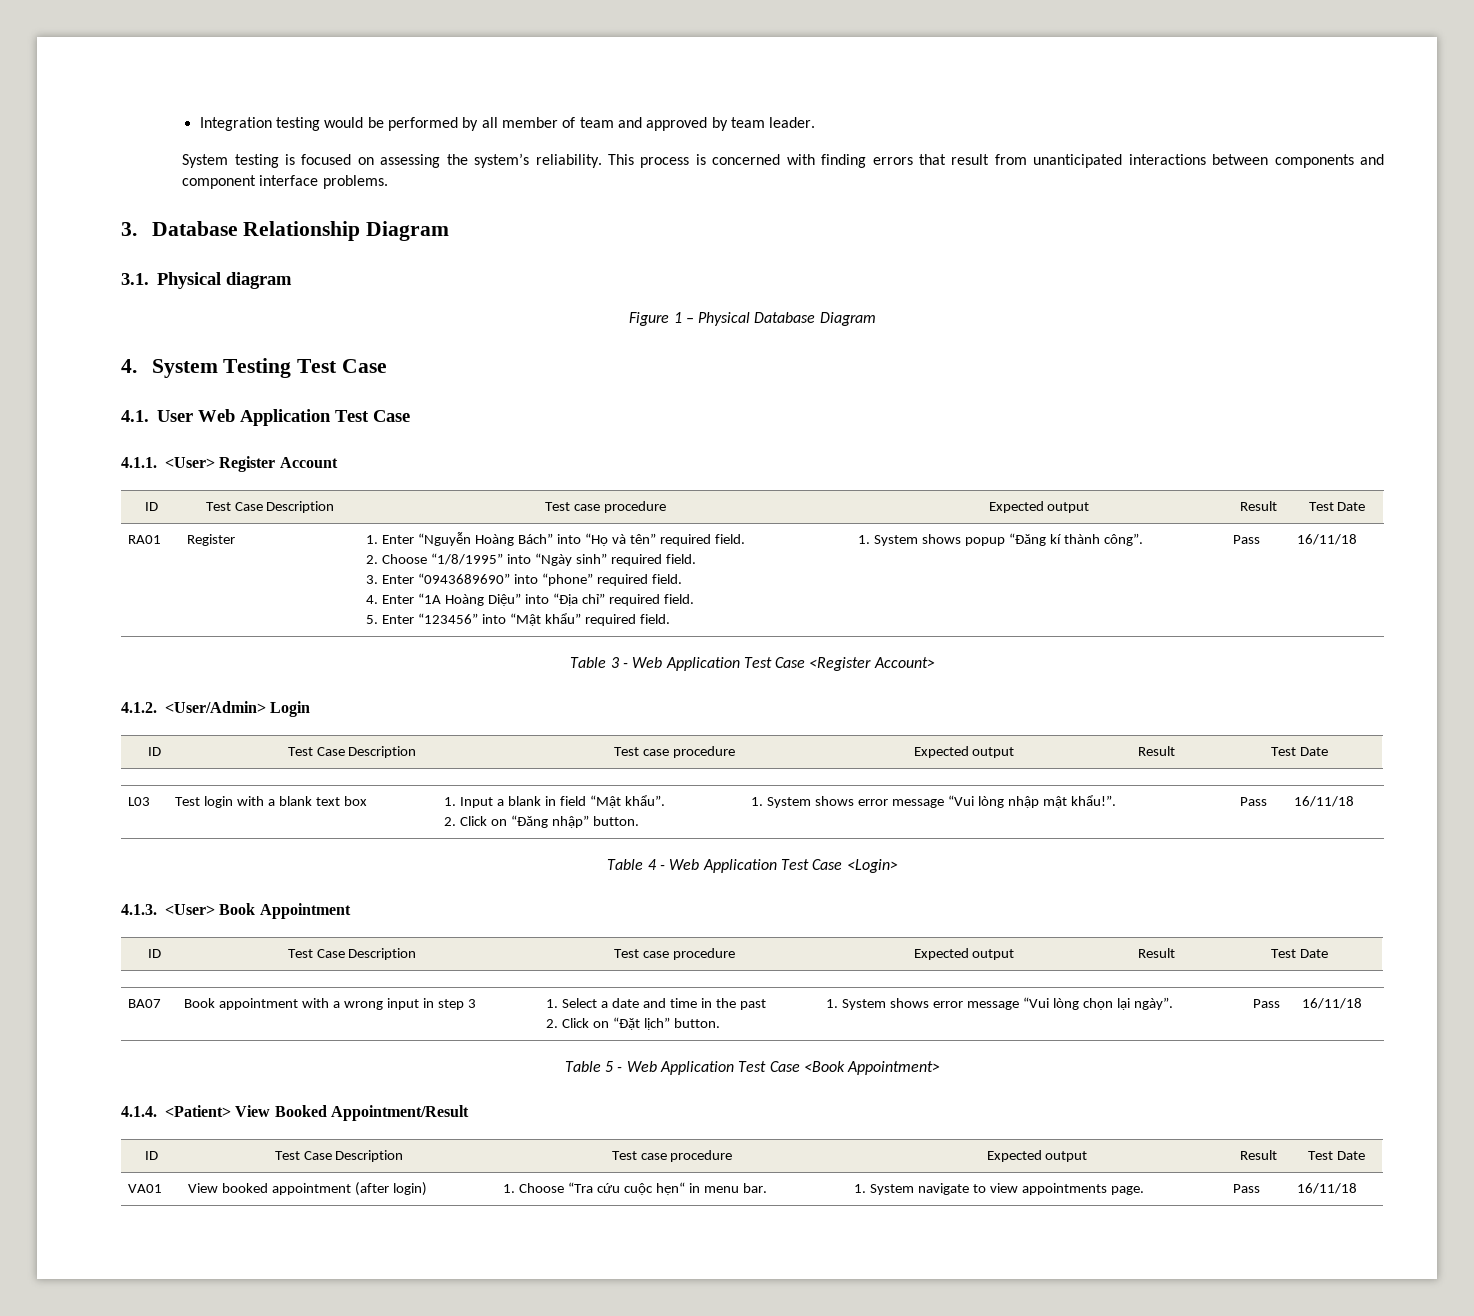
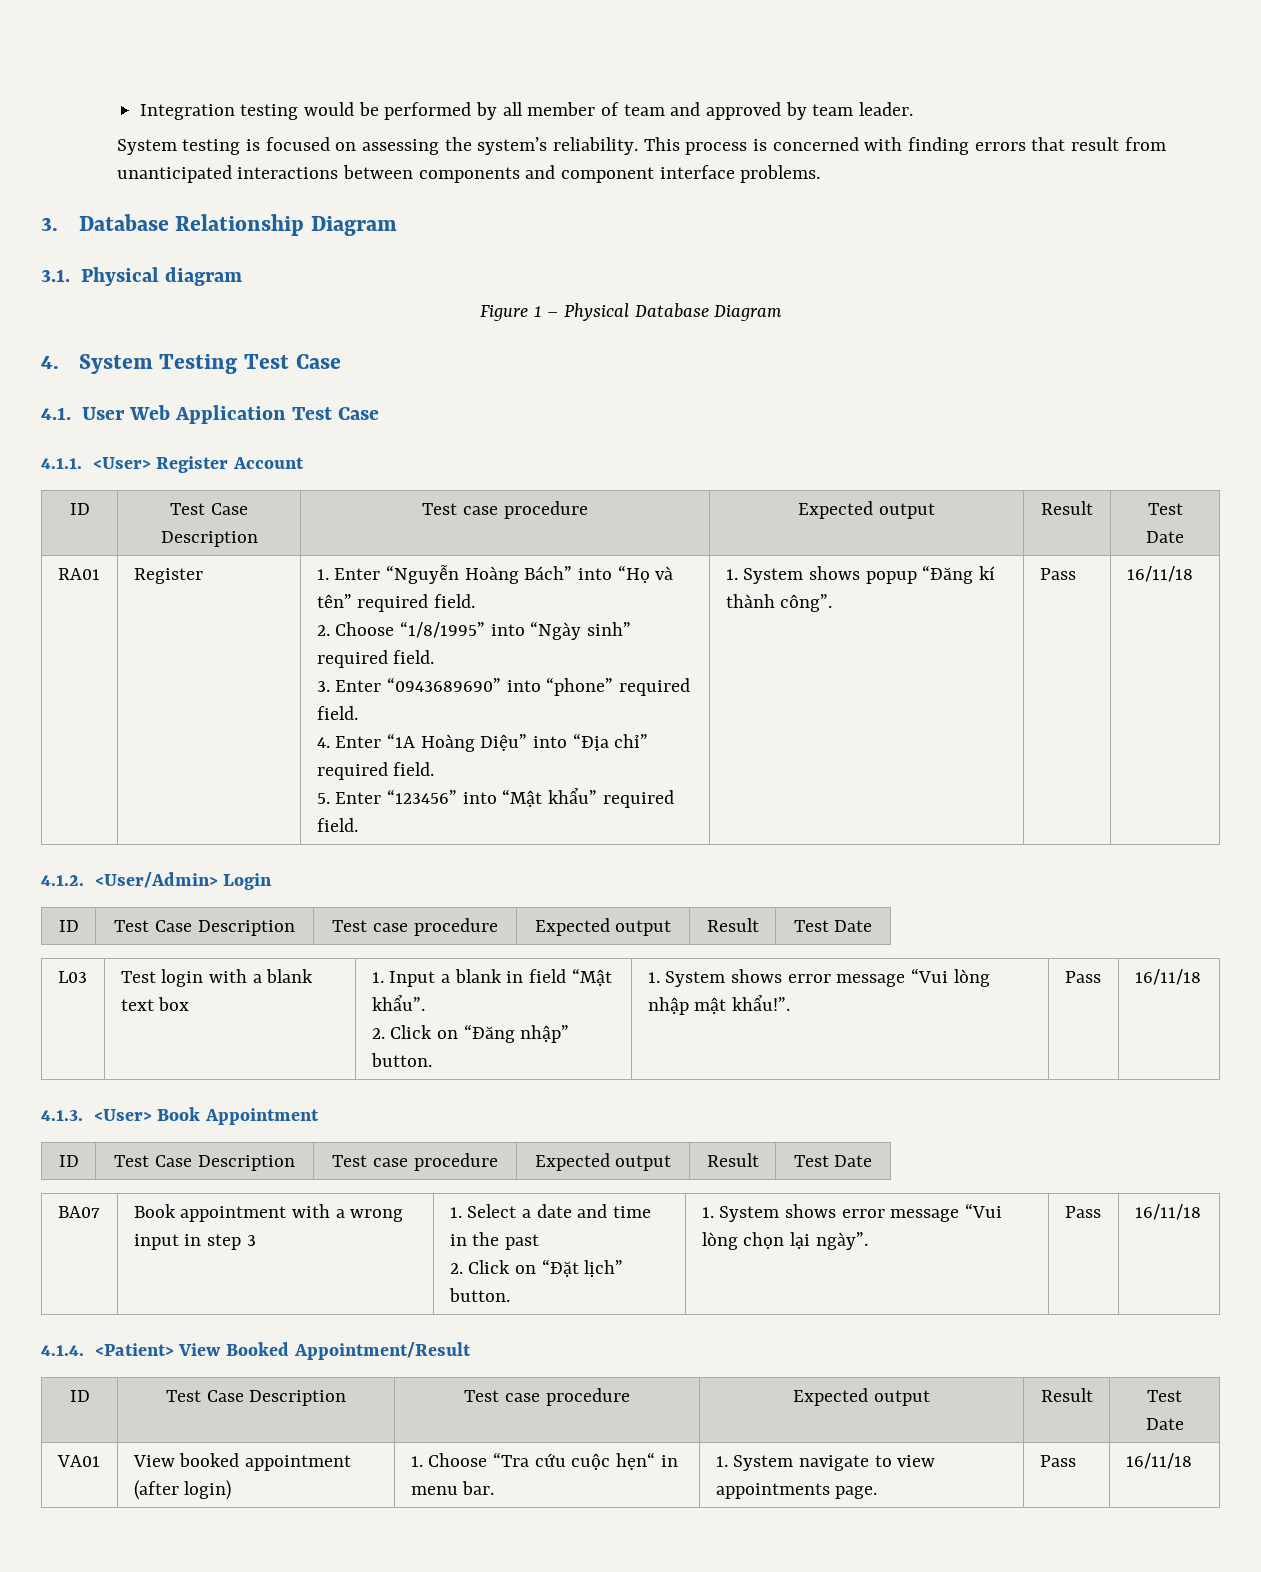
- Table 3 - Web Application Test Case <Register Account>
- Table 4 - Web Application Test Case <Login>
- Table 5 - Web Application Test Case <Book Appointment>

